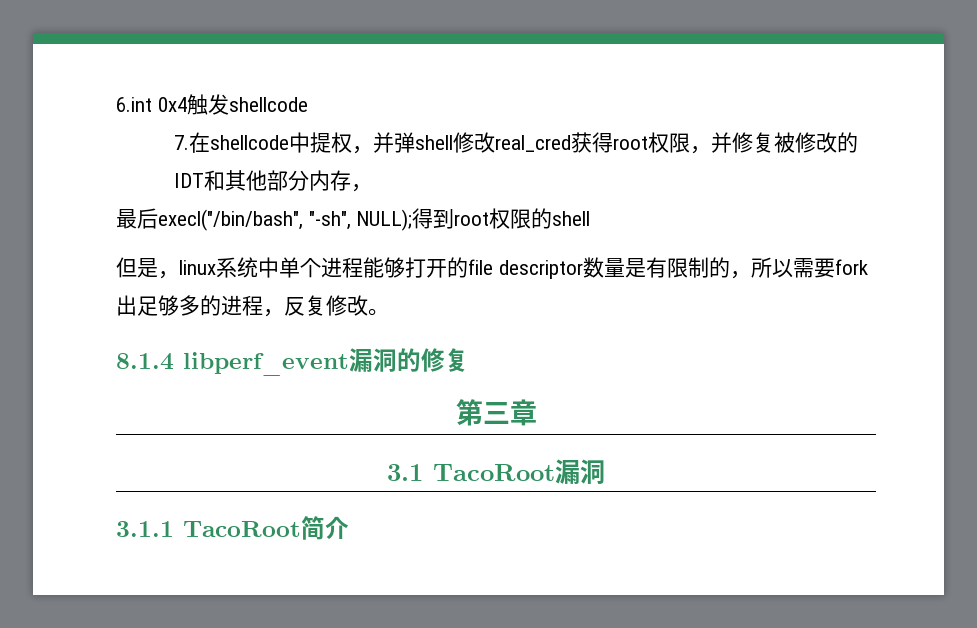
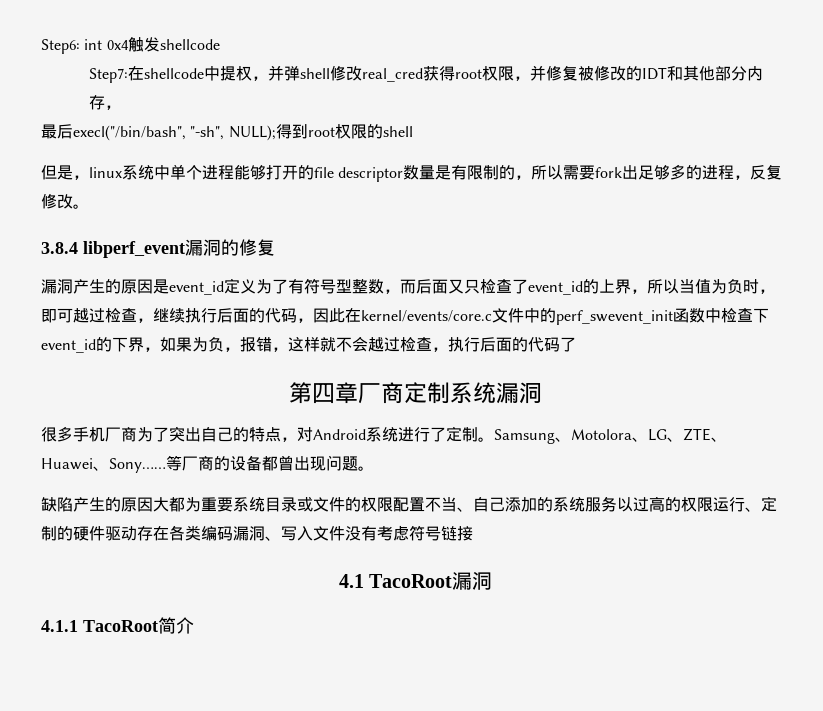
- 6.int 0x4触发shellcode
+ Step6: int 0x4触发shellcode
- 7.在shellcode中提权，并弹shell修改real_cred获得root权限，并修复被修改的IDT和其他部分内存，
+ Step7:在shellcode中提权，并弹shell修改real_cred获得root权限，并修复被修改的IDT和其他部分内存，
- 8.1.4 libperf_event漏洞的修复
+ 3.8.4 libperf_event漏洞的修复
+ 漏洞产生的原因是event_id定义为了有符号型整数，而后面又只检查了event_id的上界，所以当值为负时，即可越过检查，继续执行后面的代码，因此在kernel/events/core.c文件中的perf_swevent_init函数中检查下event_id的下界，如果为负，报错，这样就不会越过检查，执行后面的代码了
- 第三章
- 3.1 TacoRoot漏洞
+ 第四章厂商定制系统漏洞
+ 很多手机厂商为了突出自己的特点，对Android系统进行了定制。Samsung、Motolora、LG、ZTE、Huawei、Sony……等厂商的设备都曾出现问题。
+ 缺陷产生的原因大都为重要系统目录或文件的权限配置不当、自己添加的系统服务以过高的权限运行、定制的硬件驱动存在各类编码漏洞、写入文件没有考虑符号链接
+ 4.1 TacoRoot漏洞
- 3.1.1 TacoRoot简介
+ 4.1.1 TacoRoot简介

